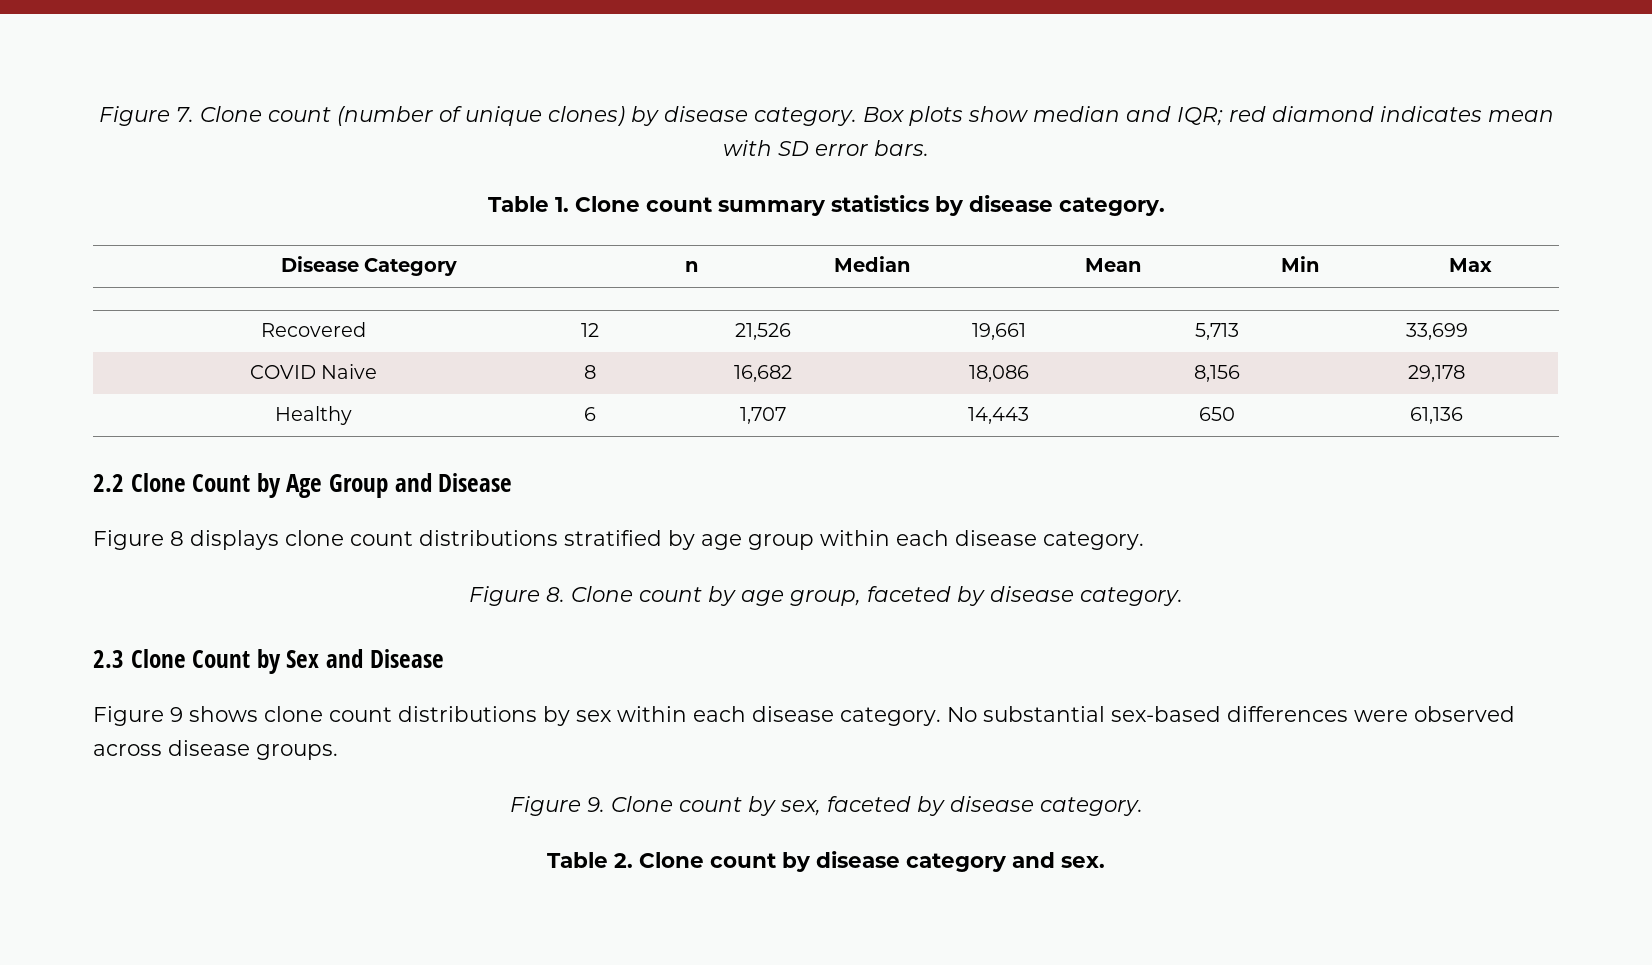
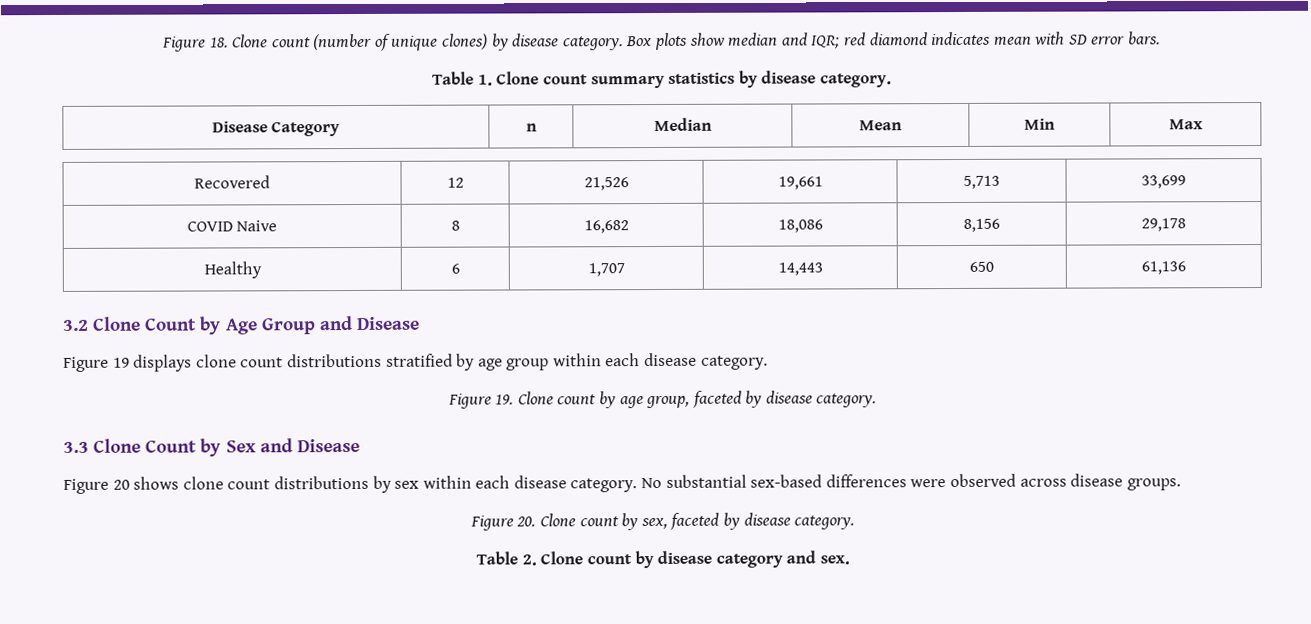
- Figure 7. Clone count (number of unique clones) by disease category.
+ Figure 18. Clone count (number of unique clones) by disease category.
- 2.2 Clone Count by Age Group and Disease
+ 3.2 Clone Count by Age Group and Disease
- Figure 8 displays clone count distributions stratified by age group within each disease category.
+ Figure 19 displays clone count distributions stratified by age group within each disease category.
- Figure 8. Clone count by age group, faceted by disease category.
+ Figure 19. Clone count by age group, faceted by disease category.
- 2.3 Clone Count by Sex and Disease
+ 3.3 Clone Count by Sex and Disease
- Figure 9 shows clone count distributions by sex within each disease category.
+ Figure 20 shows clone count distributions by sex within each disease category.
- Figure 9. Clone count by sex, faceted by disease category.
+ Figure 20. Clone count by sex, faceted by disease category.

